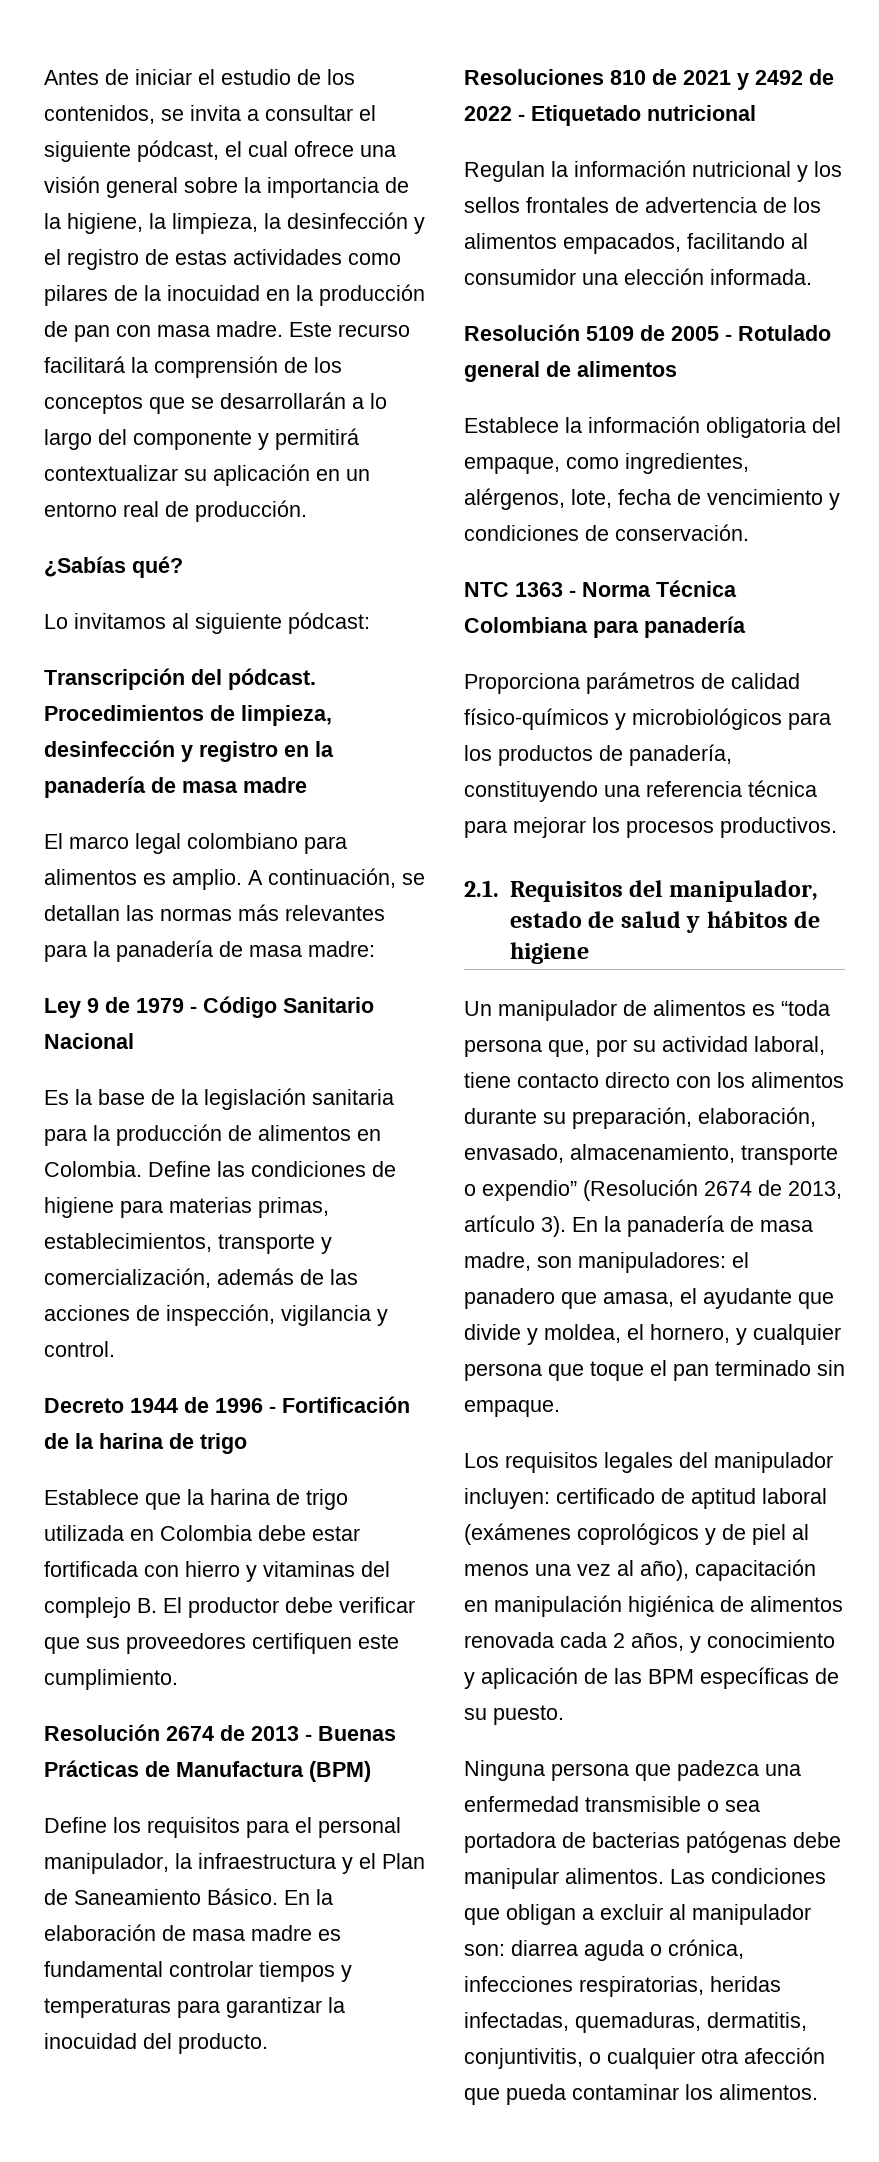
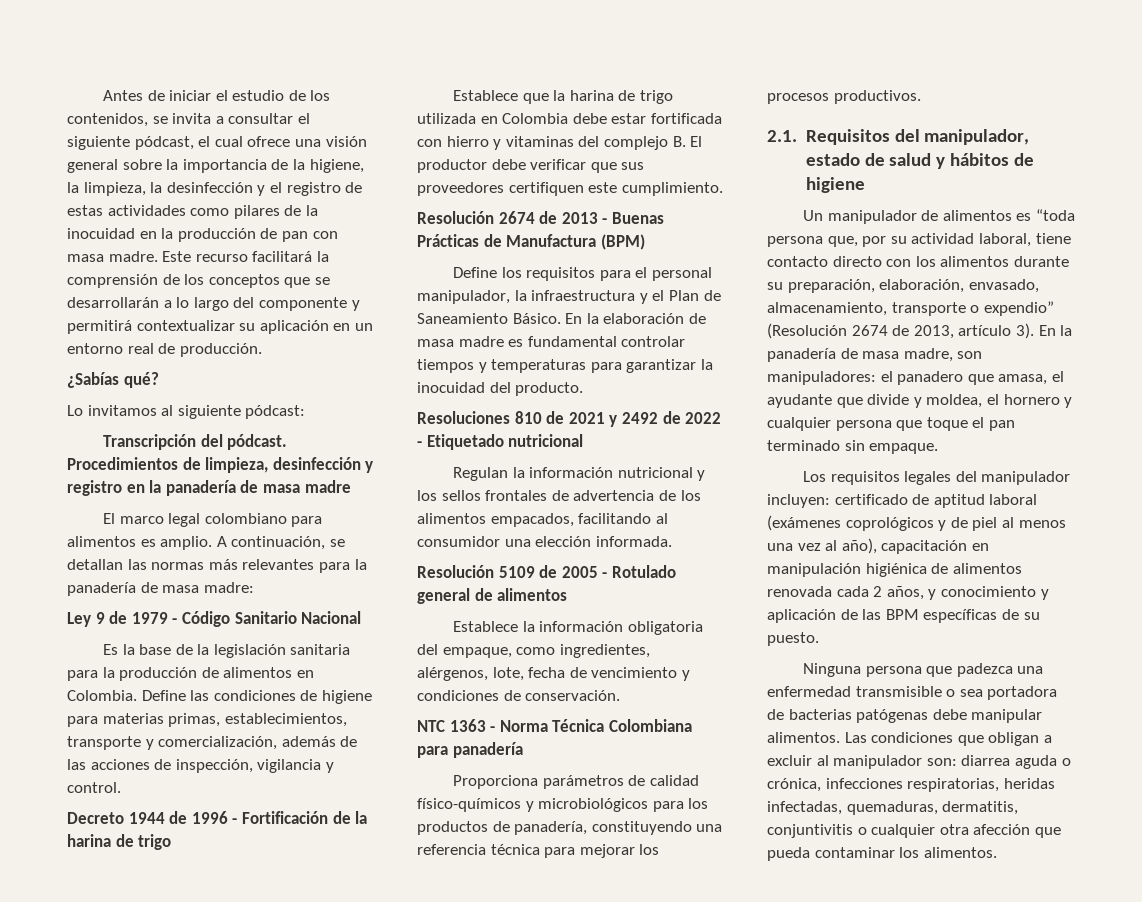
- En la panadería de masa madre, son manipuladores: el panadero que amasa, el ayudante que divide y moldea, el hornero, y cualquier persona que toque el pan terminado sin empaque.
+ En la panadería de masa madre, son manipuladores: el panadero que amasa, el ayudante que divide y moldea, el hornero y cualquier persona que toque el pan terminado sin empaque.
- Las condiciones que obligan a excluir al manipulador son: diarrea aguda o crónica, infecciones respiratorias, heridas infectadas, quemaduras, dermatitis, conjuntivitis, o cualquier otra afección que pueda contaminar los alimentos.
+ Las condiciones que obligan a excluir al manipulador son: diarrea aguda o crónica, infecciones respiratorias, heridas infectadas, quemaduras, dermatitis, conjuntivitis o cualquier otra afección que pueda contaminar los alimentos.

